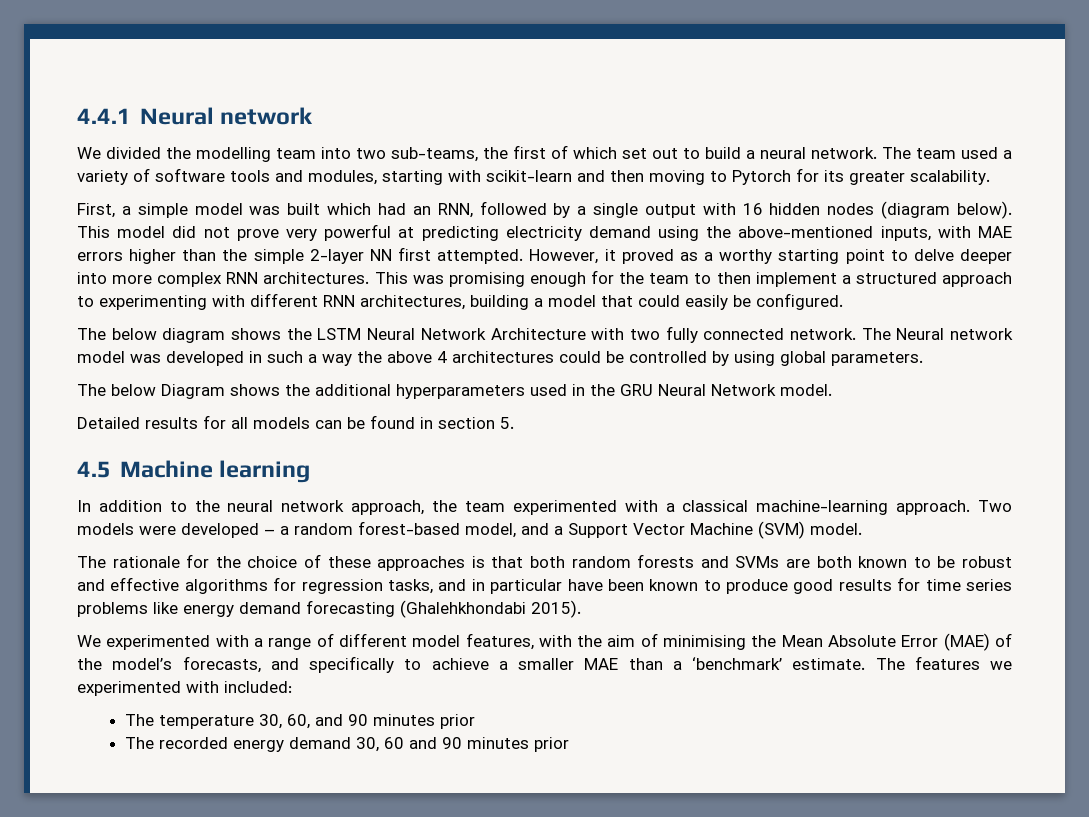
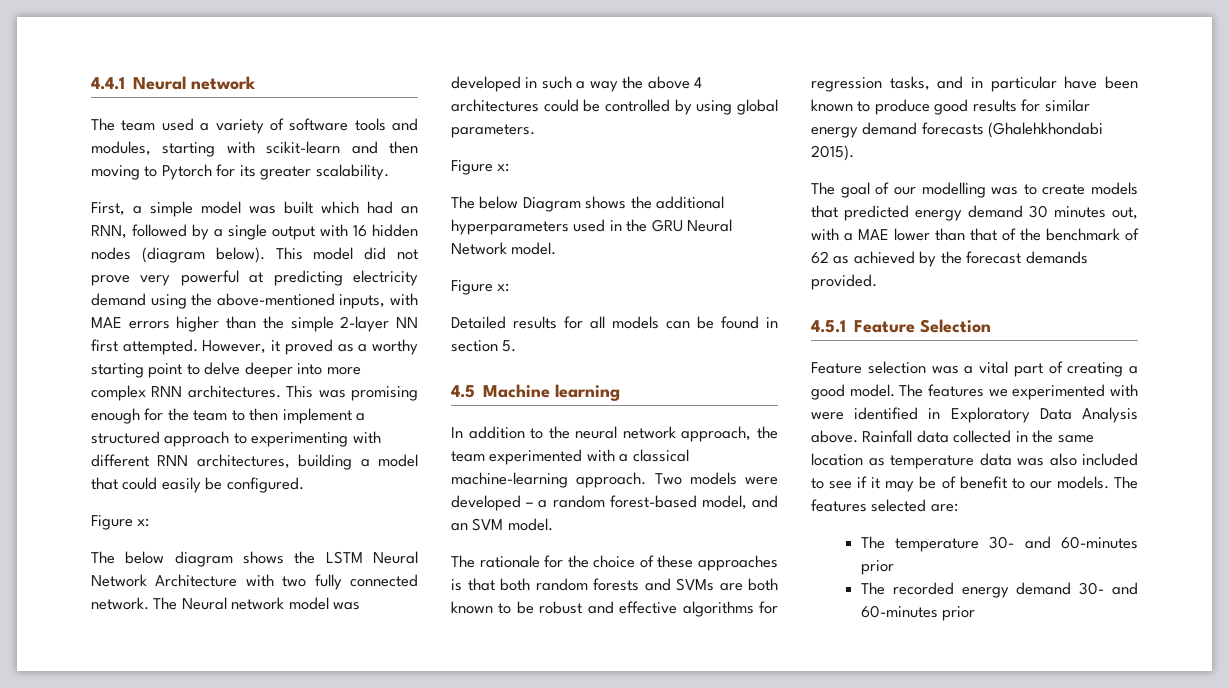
- We divided the modelling team into two sub-teams, the first of which set out to build a neural network.
  This was promising enough for the team to then implement a structured approach to experimenting with different RNN architectures, building a model that could easily be configured.
+ Figure x:
  The Neural network model was developed in such a way the above 4 architectures could be controlled by using global parameters.
+ Figure x:
  The below Diagram shows the additional hyperparameters used in the GRU Neural Network model.
+ Figure x:
- Two models were developed – a random forest-based model, and a Support Vector Machine (SVM) model.
+ Two models were developed – a random forest-based model, and an SVM model.
- The rationale for the choice of these approaches is that both random forests and SVMs are both known to be robust and effective algorithms for regression tasks, and in particular have been known to produce good results for time series problems like energy demand forecasting (Ghalehkhondabi 2015).
+ The rationale for the choice of these approaches is that both random forests and SVMs are both known to be robust and effective algorithms for regression tasks, and in particular have been known to produce good results for similar energy demand forecasts (Ghalehkhondabi 2015).
- We experimented with a range of different model features, with the aim of minimising the Mean Absolute Error (MAE) of the model’s forecasts, and specifically to achieve a smaller MAE than a ‘benchmark’ estimate.
+ The goal of our modelling was to create models that predicted energy demand 30 minutes out, with a MAE lower than that of the benchmark of 62 as achieved by the forecast demands provided.
+ 4.5.1 Feature Selection
+ Feature selection was a vital part of creating a good model.
- The features we experimented with included:
- The temperature 30, 60, and 90 minutes prior
+ The features we experimented with were identified in Exploratory Data Analysis above. Rainfall data collected in the same location as temperature data was also included to see if it may be of benefit to our models. The features selected are:
+ The temperature 30- and 60-minutes prior
- The recorded energy demand 30, 60 and 90 minutes prior
+ The recorded energy demand 30- and 60-minutes prior

